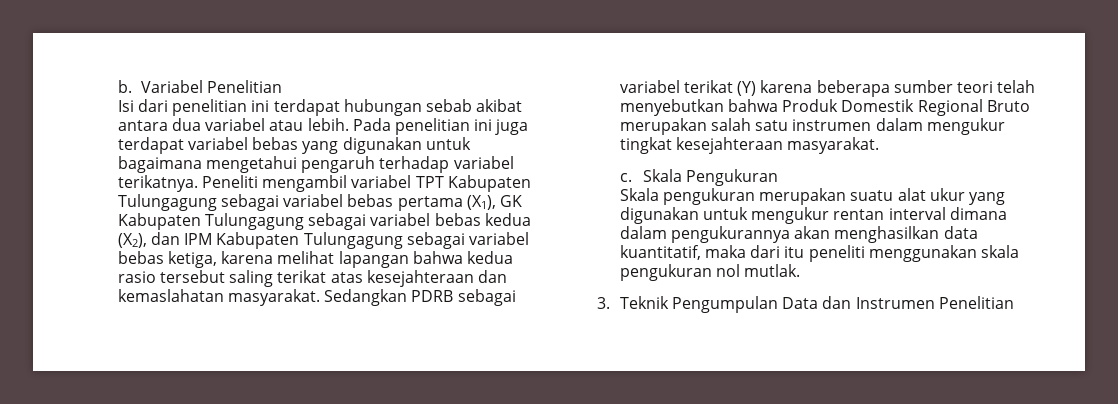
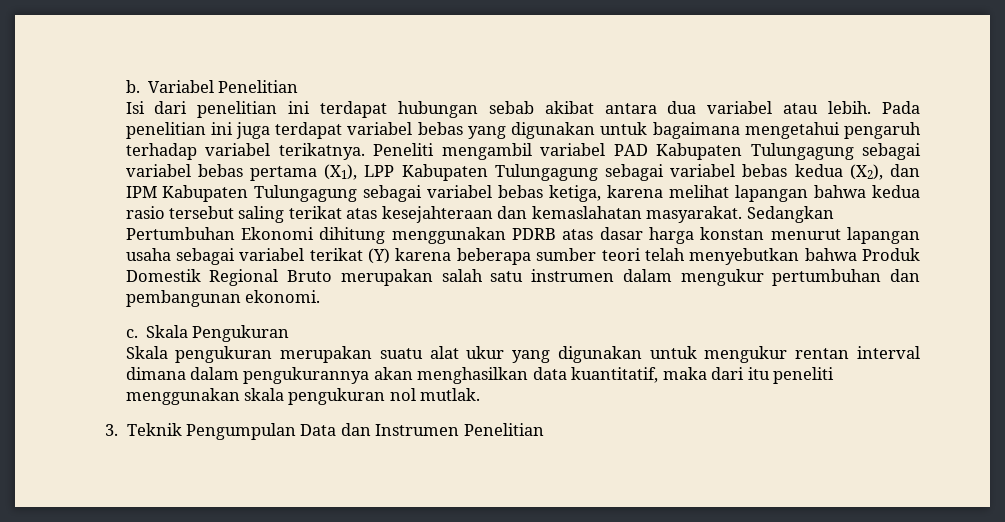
- Peneliti mengambil variabel TPT Kabupaten Tulungagung sebagai variabel bebas pertama (X1), GK Kabupaten Tulungagung sebagai variabel bebas kedua (X2), dan IPM Kabupaten Tulungagung sebagai variabel bebas ketiga, karena melihat lapangan bahwa kedua rasio tersebut saling terikat atas kesejahteraan dan kemaslahatan masyarakat.
+ Peneliti mengambil variabel PAD Kabupaten Tulungagung sebagai variabel bebas pertama (X1), LPP Kabupaten Tulungagung sebagai variabel bebas kedua (X2), dan IPM Kabupaten Tulungagung sebagai variabel bebas ketiga, karena melihat lapangan bahwa kedua rasio tersebut saling terikat atas kesejahteraan dan kemaslahatan masyarakat.
- Sedangkan PDRB sebagai variabel terikat (Y) karena beberapa sumber teori telah menyebutkan bahwa Produk Domestik Regional Bruto merupakan salah satu instrumen dalam mengukur tingkat kesejahteraan masyarakat.
+ Sedangkan Pertumbuhan Ekonomi dihitung menggunakan PDRB atas dasar harga konstan menurut lapangan usaha sebagai variabel terikat (Y) karena beberapa sumber teori telah menyebutkan bahwa Produk Domestik Regional Bruto merupakan salah satu instrumen dalam mengukur pertumbuhan dan pembangunan ekonomi.

